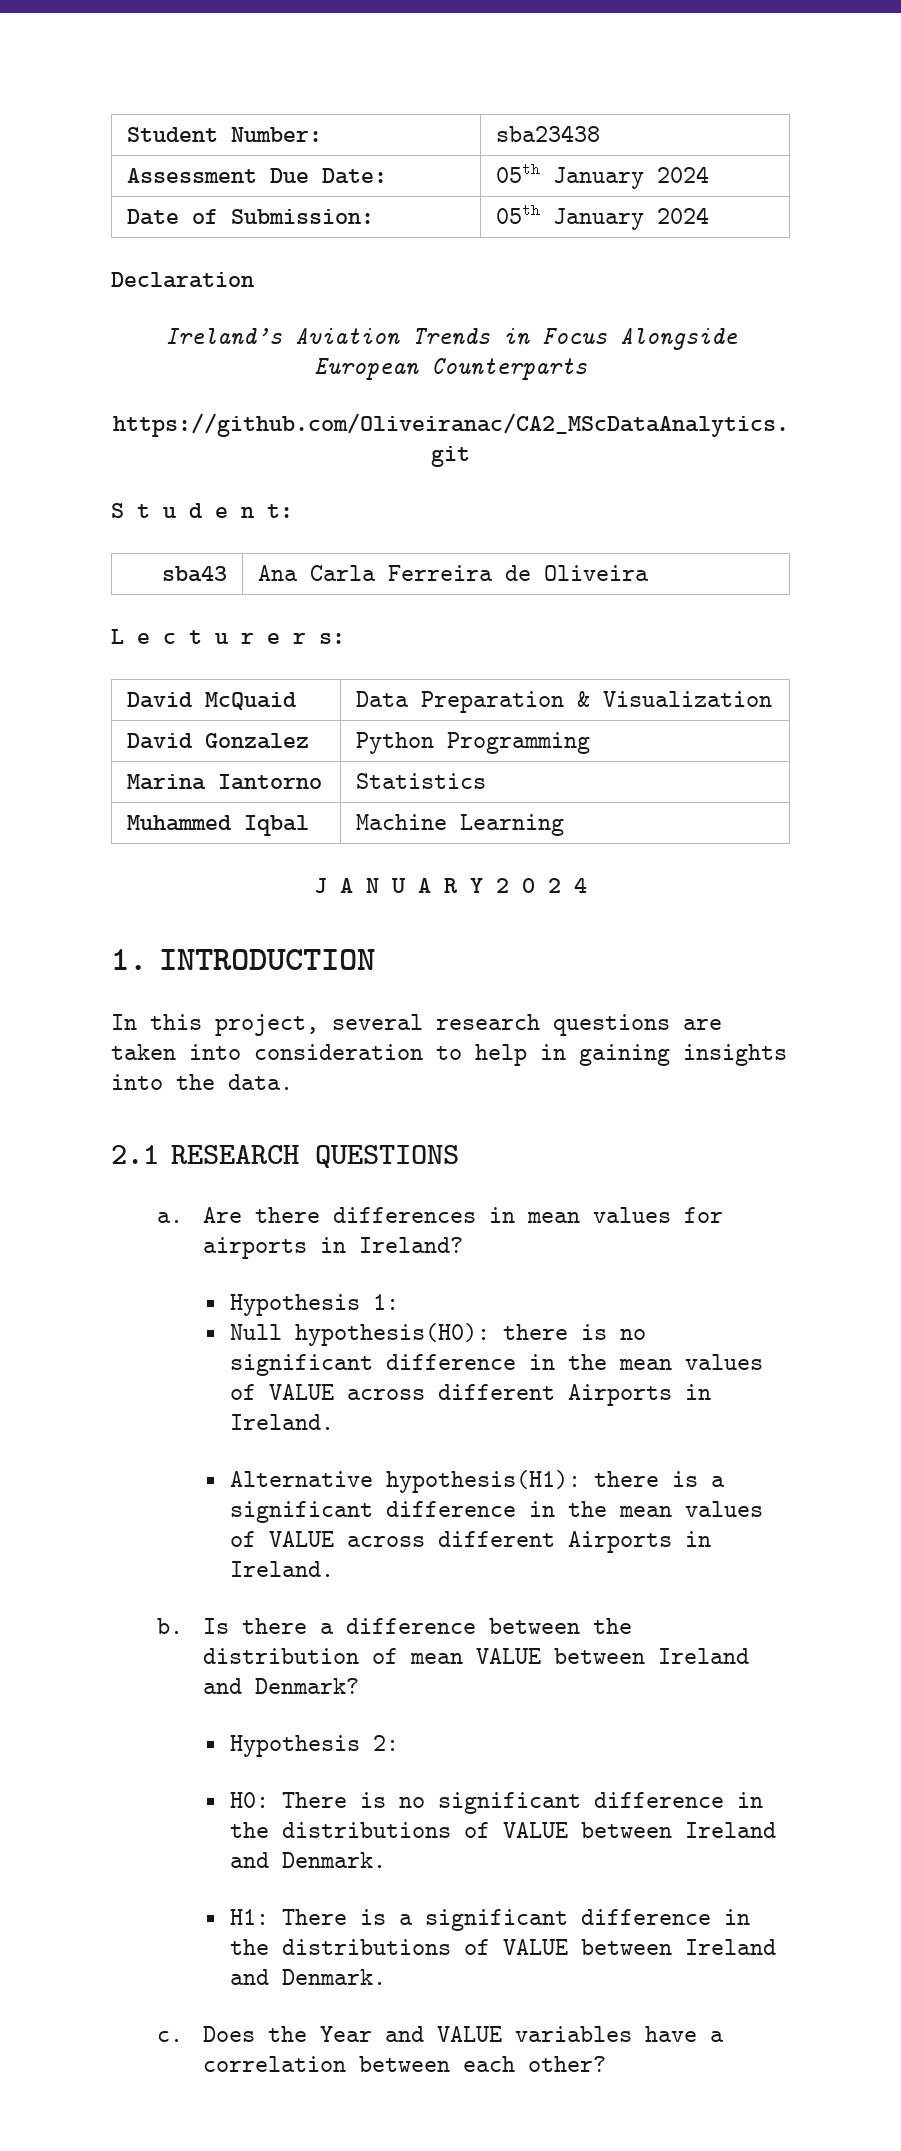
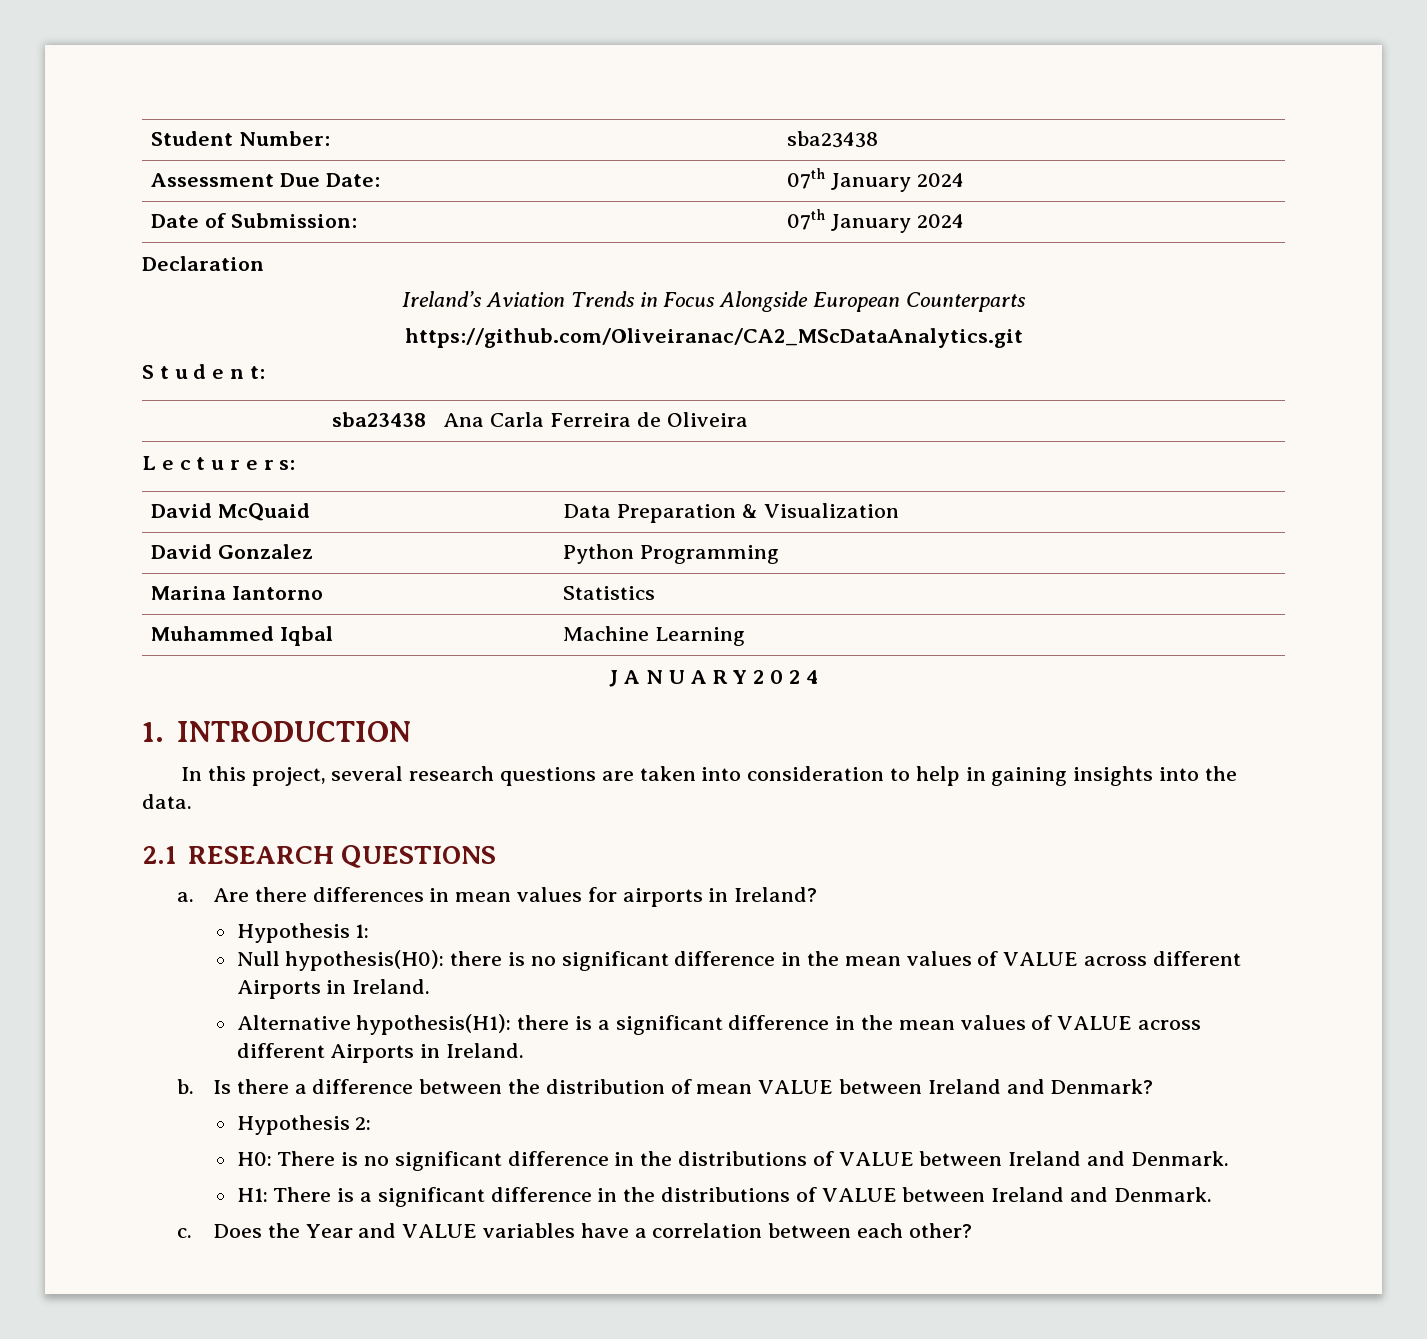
- Assessment Due Date: | 05th January 2024
+ Assessment Due Date: | 07th January 2024
- Date of Submission: | 05th January 2024
+ Date of Submission: | 07th January 2024
- sba43 | Ana Carla Ferreira de Oliveira
+ sba23438 | Ana Carla Ferreira de Oliveira

